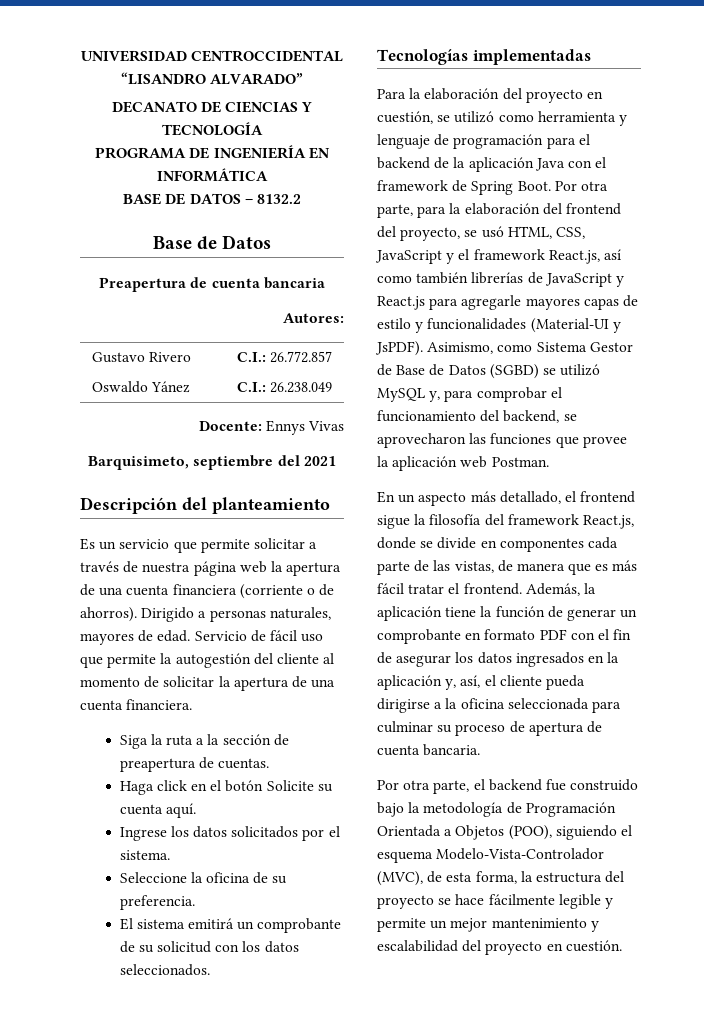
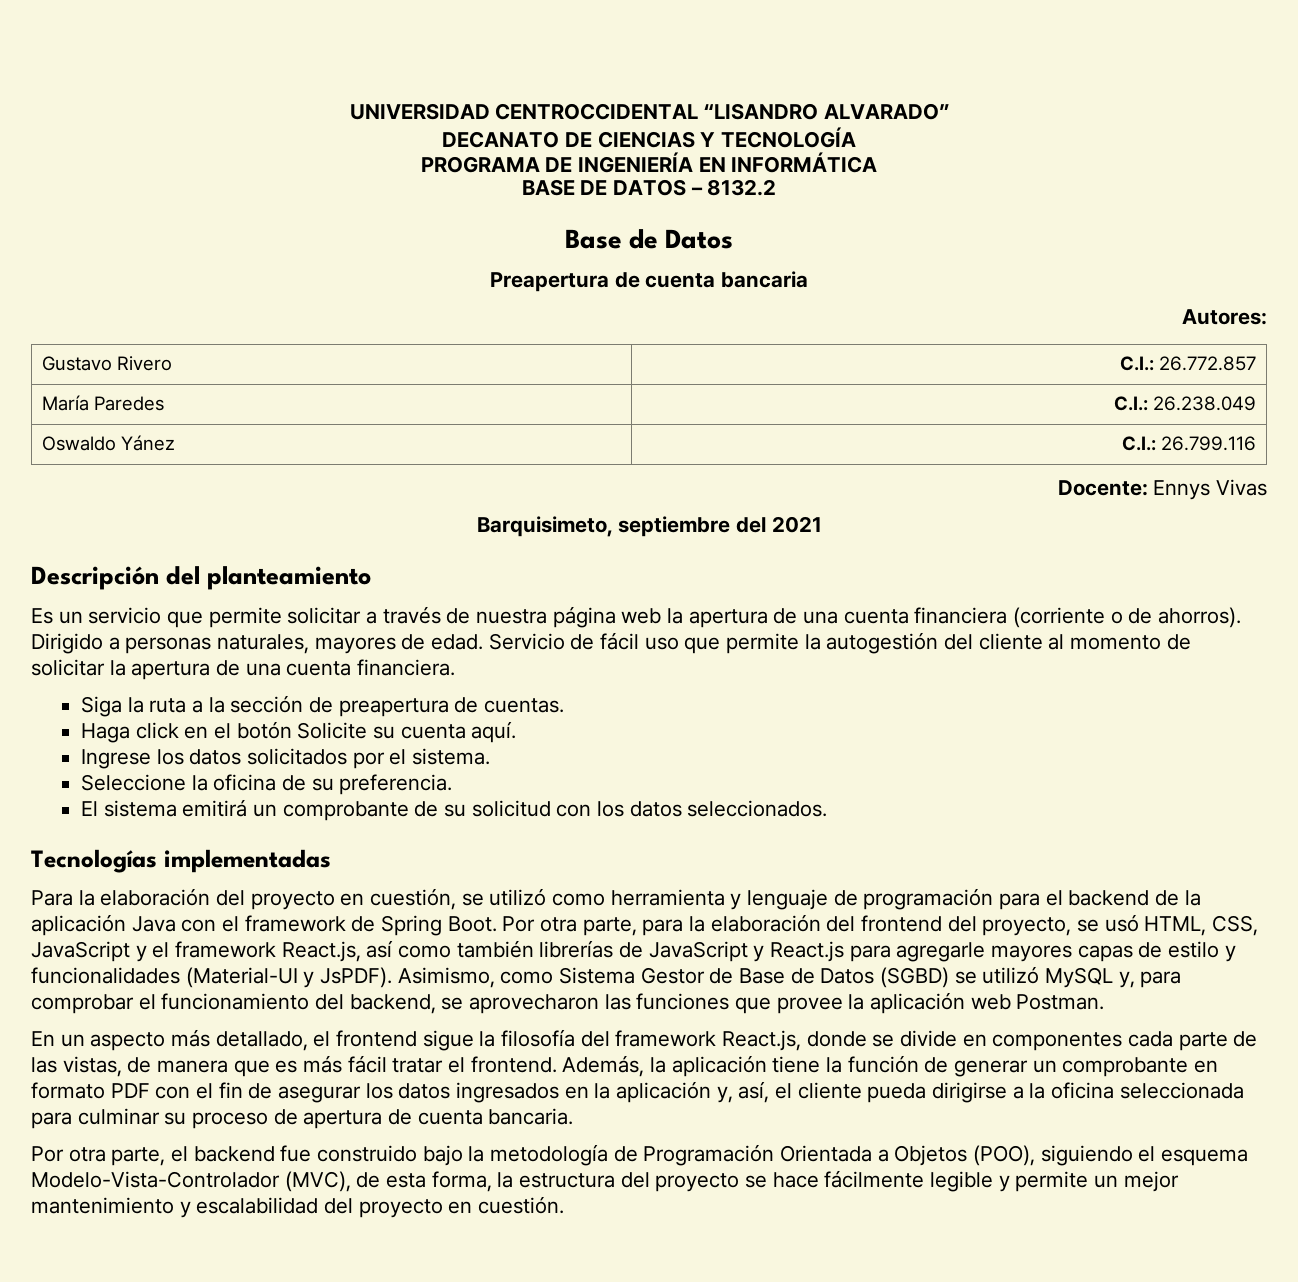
+ María Paredes | C.I.: 26.238.049
- Oswaldo Yánez | C.I.: 26.238.049
+ Oswaldo Yánez | C.I.: 26.799.116

